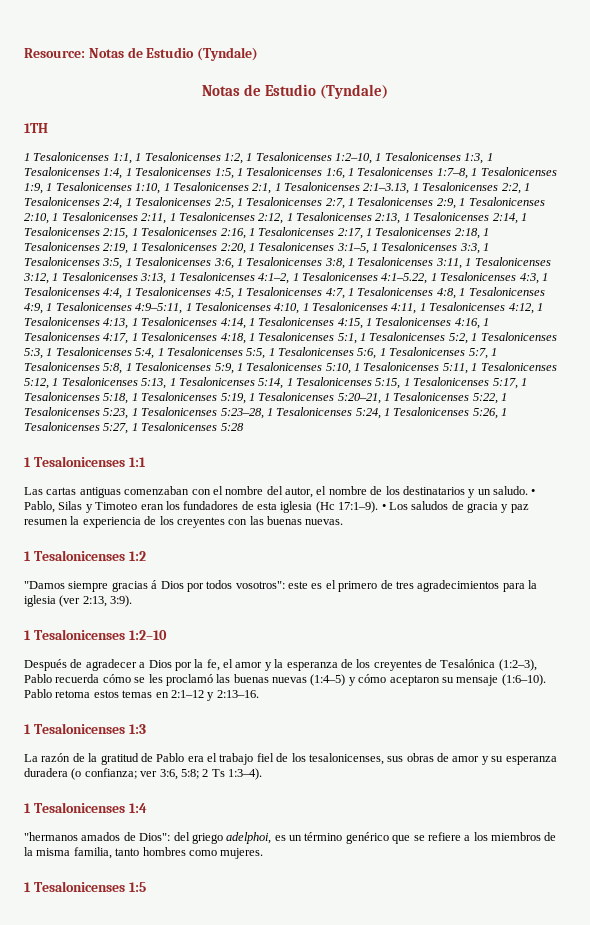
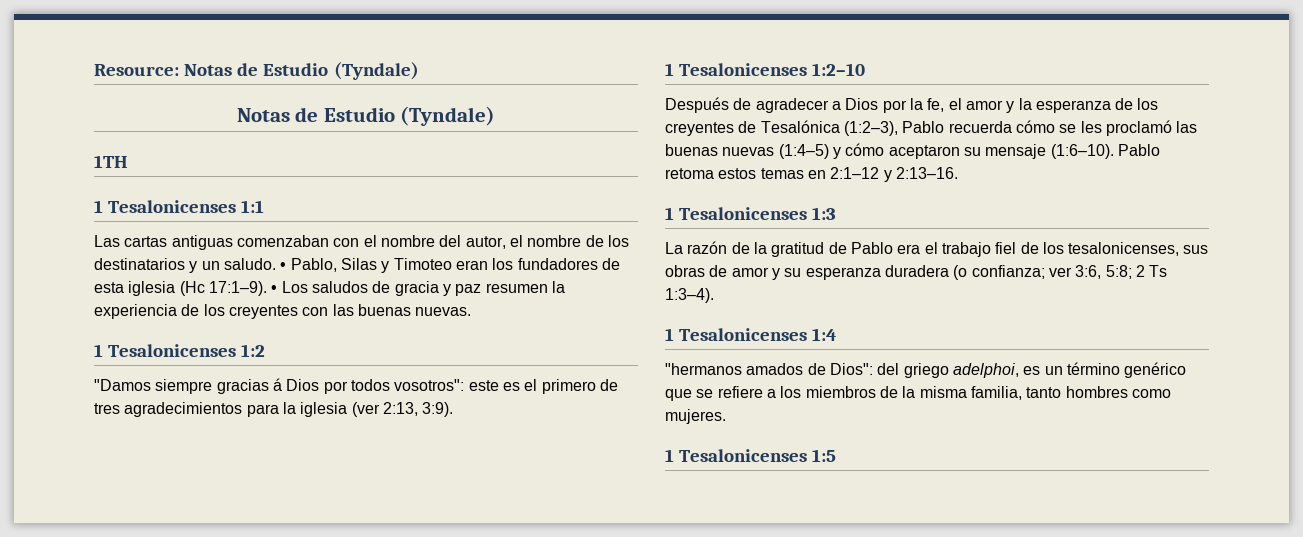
- 1 Tesalonicenses 1:1, 1 Tesalonicenses 1:2, 1 Tesalonicenses 1:2–10, 1 Tesalonicenses 1:3, 1 Tesalonicenses 1:4, 1 Tesalonicenses 1:5, 1 Tesalonicenses 1:6, 1 Tesalonicenses 1:7–8, 1 Tesalonicenses 1:9, 1 Tesalonicenses 1:10, 1 Tesalonicenses 2:1, 1 Tesalonicenses 2:1–3.13, 1 Tesalonicenses 2:2, 1 Tesalonicenses 2:4, 1 Tesalonicenses 2:5, 1 Tesalonicenses 2:7, 1 Tesalonicenses 2:9, 1 Tesalonicenses 2:10, 1 Tesalonicenses 2:11, 1 Tesalonicenses 2:12, 1 Tesalonicenses 2:13, 1 Tesalonicenses 2:14, 1 Tesalonicenses 2:15, 1 Tesalonicenses 2:16, 1 Tesalonicenses 2:17, 1 Tesalonicenses 2:18, 1 Tesalonicenses 2:19, 1 Tesalonicenses 2:20, 1 Tesalonicenses 3:1–5, 1 Tesalonicenses 3:3, 1 Tesalonicenses 3:5, 1 Tesalonicenses 3:6, 1 Tesalonicenses 3:8, 1 Tesalonicenses 3:11, 1 Tesalonicenses 3:12, 1 Tesalonicenses 3:13, 1 Tesalonicenses 4:1–2, 1 Tesalonicenses 4:1–5.22, 1 Tesalonicenses 4:3, 1 Tesalonicenses 4:4, 1 Tesalonicenses 4:5, 1 Tesalonicenses 4:7, 1 Tesalonicenses 4:8, 1 Tesalonicenses 4:9, 1 Tesalonicenses 4:9–5:11, 1 Tesalonicenses 4:10, 1 Tesalonicenses 4:11, 1 Tesalonicenses 4:12, 1 Tesalonicenses 4:13, 1 Tesalonicenses 4:14, 1 Tesalonicenses 4:15, 1 Tesalonicenses 4:16, 1 Tesalonicenses 4:17, 1 Tesalonicenses 4:18, 1 Tesalonicenses 5:1, 1 Tesalonicenses 5:2, 1 Tesalonicenses 5:3, 1 Tesalonicenses 5:4, 1 Tesalonicenses 5:5, 1 Tesalonicenses 5:6, 1 Tesalonicenses 5:7, 1 Tesalonicenses 5:8, 1 Tesalonicenses 5:9, 1 Tesalonicenses 5:10, 1 Tesalonicenses 5:11, 1 Tesalonicenses 5:12, 1 Tesalonicenses 5:13, 1 Tesalonicenses 5:14, 1 Tesalonicenses 5:15, 1 Tesalonicenses 5:17, 1 Tesalonicenses 5:18, 1 Tesalonicenses 5:19, 1 Tesalonicenses 5:20–21, 1 Tesalonicenses 5:22, 1 Tesalonicenses 5:23, 1 Tesalonicenses 5:23–28, 1 Tesalonicenses 5:24, 1 Tesalonicenses 5:26, 1 Tesalonicenses 5:27, 1 Tesalonicenses 5:28

